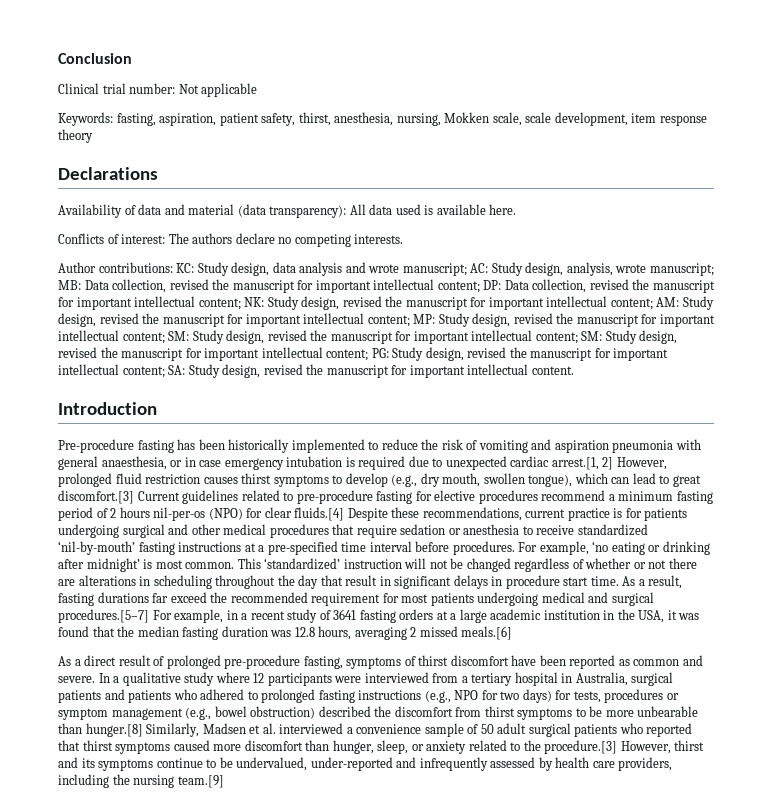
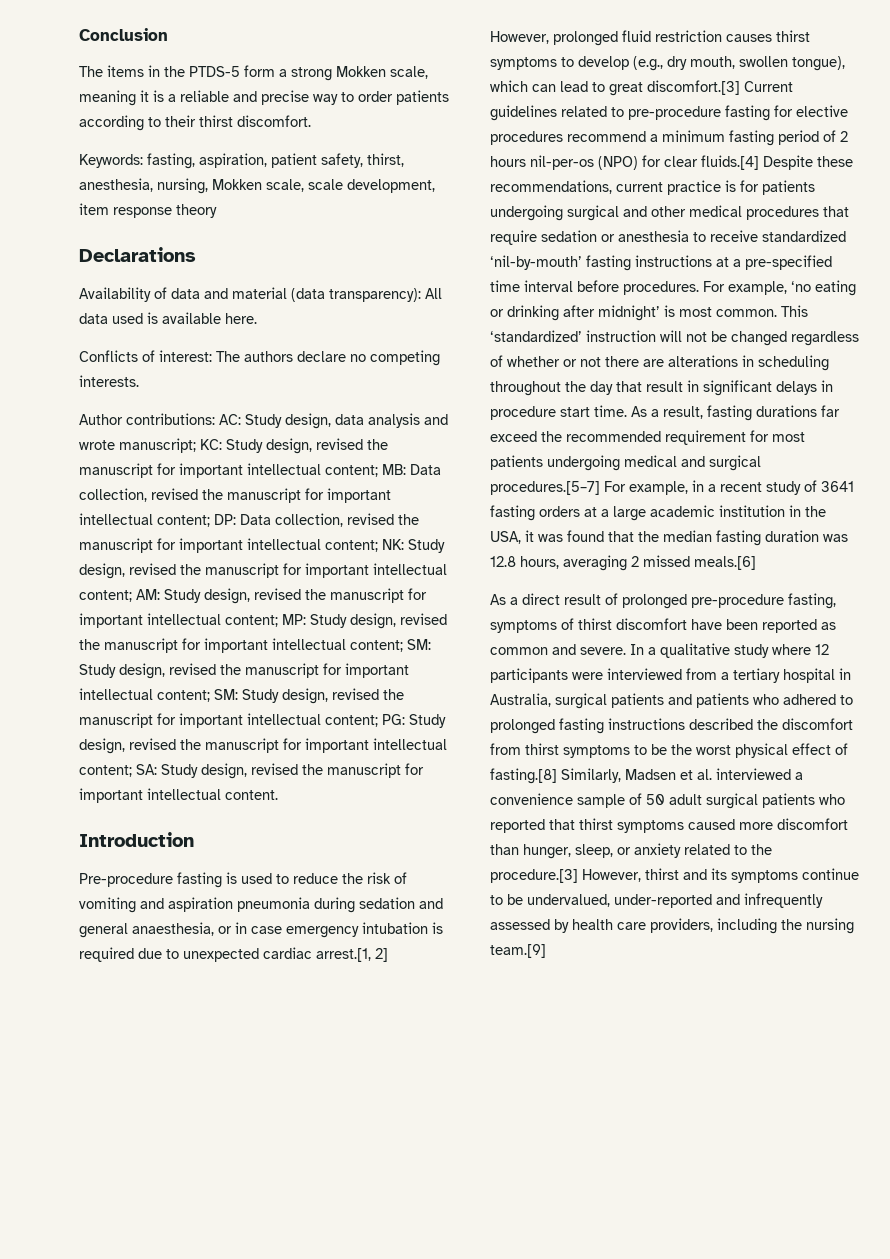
- Clinical trial number: Not applicable
+ The items in the PTDS-5 form a strong Mokken scale, meaning it is a reliable and precise way to order patients according to their thirst discomfort.
- KC:
+ AC:
- AC: Study design, analysis, wrote manuscript;
+ KC: Study design, revised the manuscript for important intellectual content;
- Pre-procedure fasting has been historically implemented to reduce the risk of vomiting and aspiration pneumonia with general anaesthesia, or in case emergency intubation is required due to unexpected cardiac arrest.[1, 2] However, prolonged fluid restriction causes thirst symptoms to develop (e.g., dry mouth, swollen tongue), which can lead to great discomfort.[3] Current guidelines related to pre-procedure fasting for elective procedures recommend a minimum fasting period of 2 hours nil-per-os (NPO) for clear fluids.[4] Despite these recommendations, current practice is for patients undergoing surgical and other medical procedures that require sedation or anesthesia to receive standardized ‘nil-by-mouth’ fasting instructions at a pre-specified time interval before procedures.
+ Pre-procedure fasting is used to reduce the risk of vomiting and aspiration pneumonia during sedation and general anaesthesia, or in case emergency intubation is required due to unexpected cardiac arrest.[1, 2] However, prolonged fluid restriction causes thirst symptoms to develop (e.g., dry mouth, swollen tongue), which can lead to great discomfort.[3] Current guidelines related to pre-procedure fasting for elective procedures recommend a minimum fasting period of 2 hours nil-per-os (NPO) for clear fluids.[4] Despite these recommendations, current practice is for patients undergoing surgical and other medical procedures that require sedation or anesthesia to receive standardized ‘nil-by-mouth’ fasting instructions at a pre-specified time interval before procedures.
- In a qualitative study where 12 participants were interviewed from a tertiary hospital in Australia, surgical patients and patients who adhered to prolonged fasting instructions (e.g., NPO for two days) for tests, procedures or symptom management (e.g., bowel obstruction) described the discomfort from thirst symptoms to be more unbearable than hunger.[8] Similarly, Madsen et al. interviewed a convenience sample of 50 adult surgical patients who reported that thirst symptoms caused more discomfort than hunger, sleep, or anxiety related to the procedure.[3] However, thirst and its symptoms continue to be undervalued, under-reported and infrequently assessed by health care providers, including the nursing team.[9]
+ In a qualitative study where 12 participants were interviewed from a tertiary hospital in Australia, surgical patients and patients who adhered to prolonged fasting instructions described the discomfort from thirst symptoms to be the worst physical effect of fasting.[8] Similarly, Madsen et al. interviewed a convenience sample of 50 adult surgical patients who reported that thirst symptoms caused more discomfort than hunger, sleep, or anxiety related to the procedure.[3] However, thirst and its symptoms continue to be undervalued, under-reported and infrequently assessed by health care providers, including the nursing team.[9]

